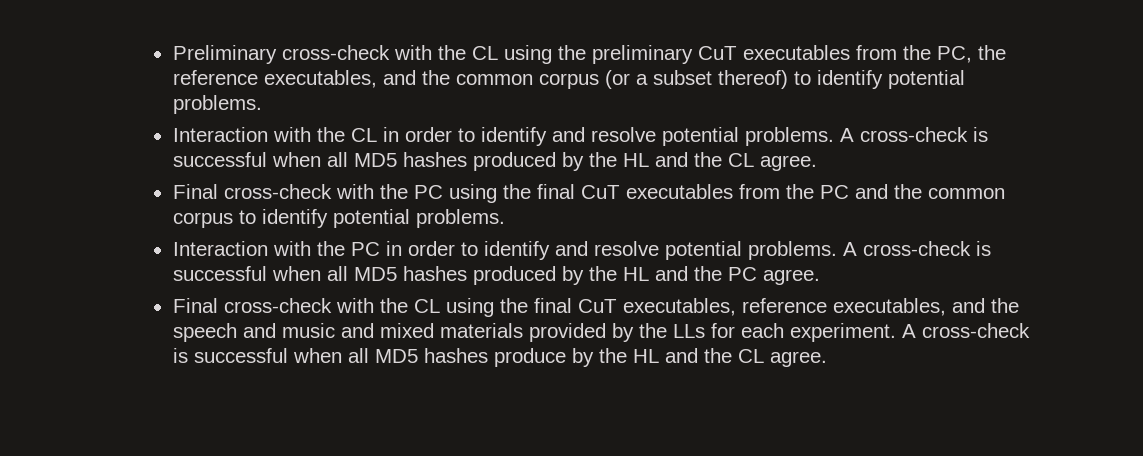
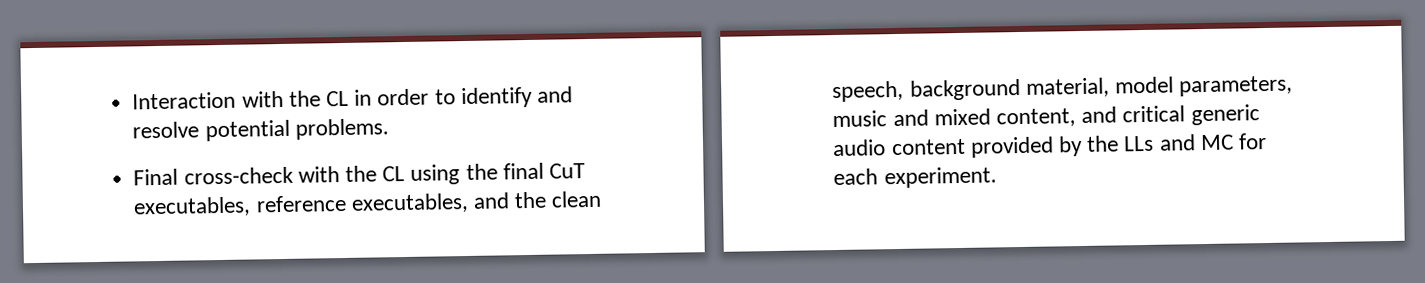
- Preliminary cross-check with the CL using the preliminary CuT executables from the PC, the reference executables, and the common corpus (or a subset thereof) to identify potential problems.
- A cross-check is successful when all MD5 hashes produced by the HL and the CL agree.
- Final cross-check with the PC using the final CuT executables from the PC and the common corpus to identify potential problems.
- Interaction with the PC in order to identify and resolve potential problems. A cross-check is successful when all MD5 hashes produced by the HL and the PC agree.
- Final cross-check with the CL using the final CuT executables, reference executables, and the speech and music and mixed materials provided by the LLs for each experiment. A cross-check is successful when all MD5 hashes produce by the HL and the CL agree.
+ Final cross-check with the CL using the final CuT executables, reference executables, and the clean speech, background material, model parameters, music and mixed content, and critical generic audio content provided by the LLs and MC for each experiment.

